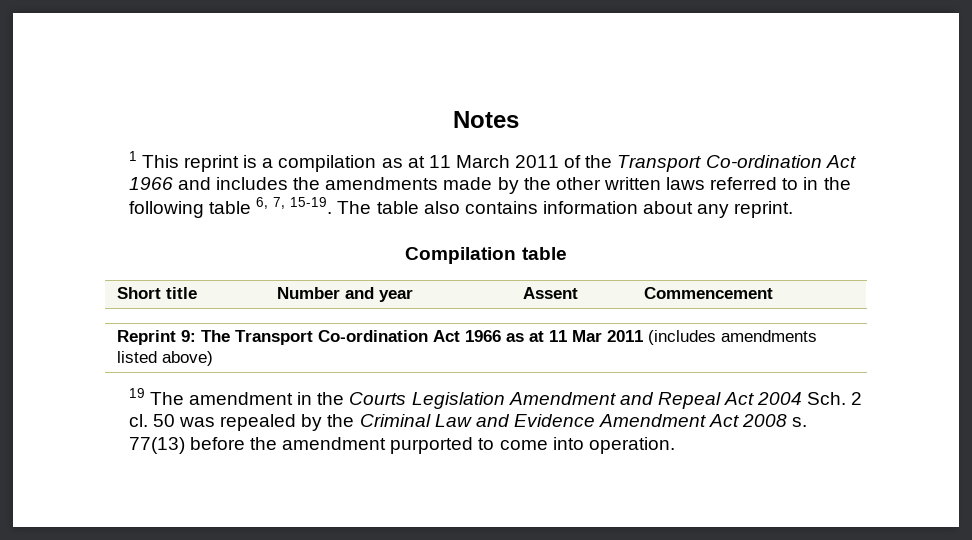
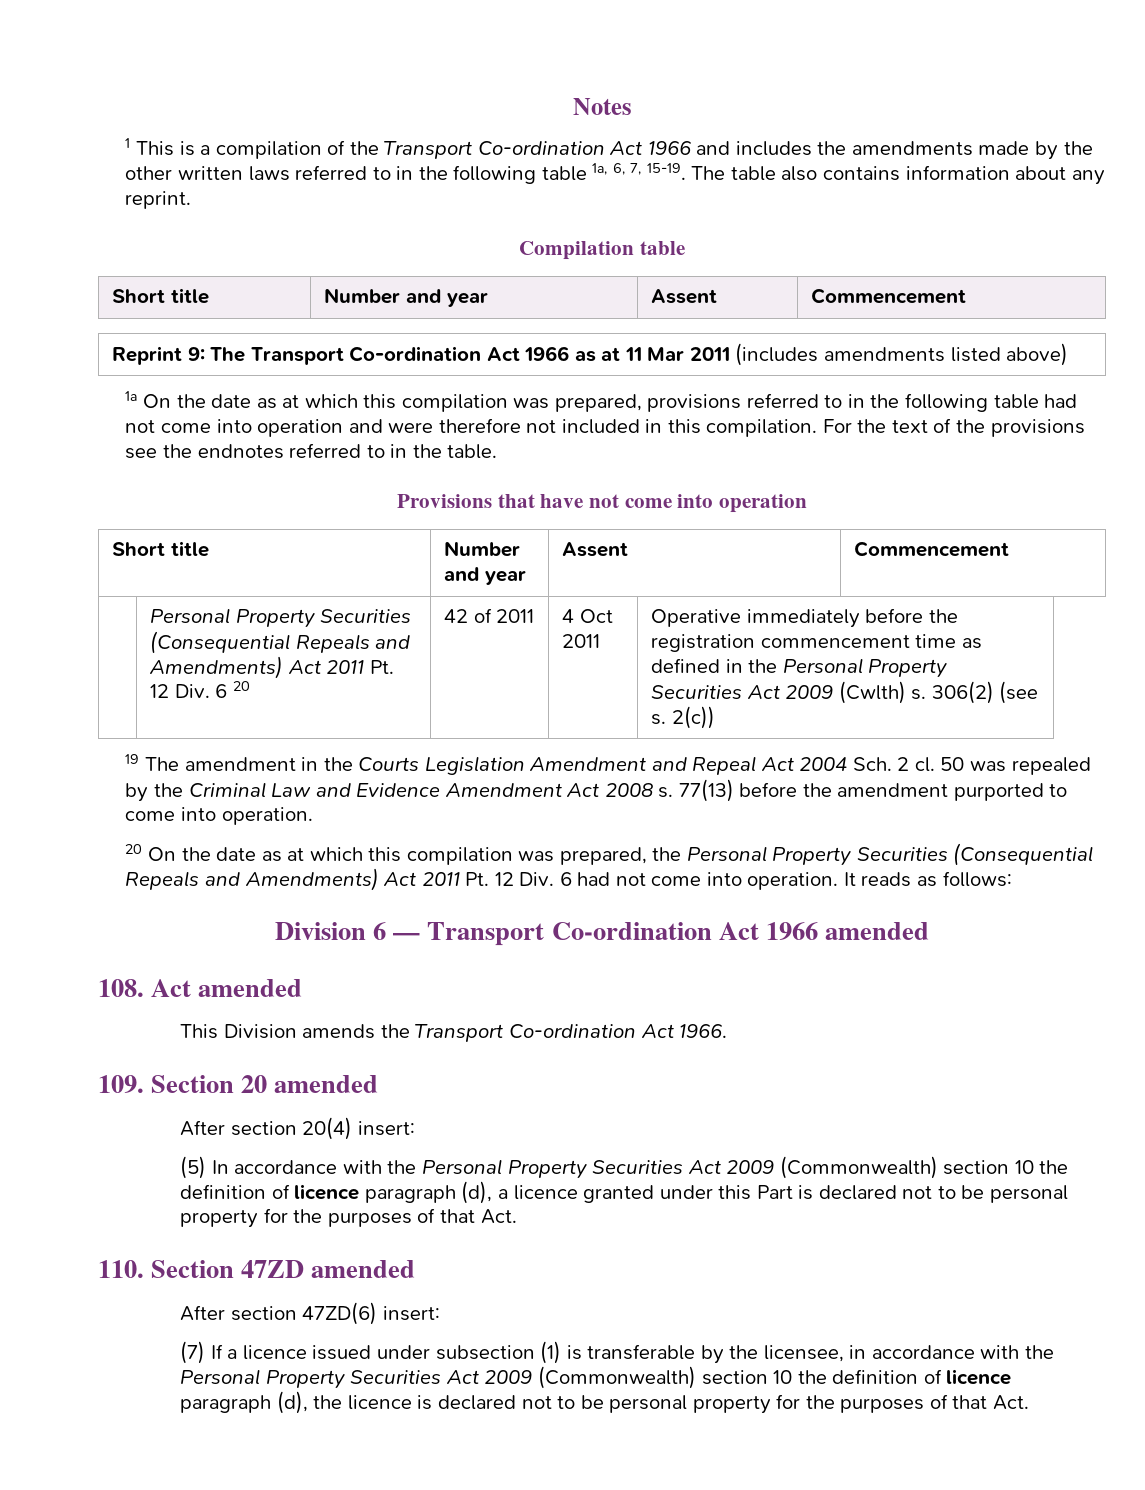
- 1 This reprint is a compilation as at 11 March 2011 of the Transport Co-ordination Act 1966 and includes the amendments made by the other written laws referred to in the following table 6, 7, 15-19.
+ 1 This is a compilation of the Transport Co-ordination Act 1966 and includes the amendments made by the other written laws referred to in the following table 1a, 6, 7, 15-19.
+ 1a On the date as at which this compilation was prepared, provisions referred to in the following table had not come into operation and were therefore not included in this compilation. For the text of the provisions see the endnotes referred to in the table.
+ Provisions that have not come into operation
+ Short title | Number and year | Assent | Commencement
+ | Personal Property Securities (Consequential Repeals and Amendments) Act 2011 Pt. 12 Div. 6 20 | 42 of 2011 | 4 Oct 2011 | Operative immediately before the registration commencement time as defined in the Personal Property Securities Act 2009 (Cwlth) s. 306(2) (see s. 2(c))
+ 20 On the date as at which this compilation was prepared, the Personal Property Securities (Consequential Repeals and Amendments) Act 2011 Pt. 12 Div. 6 had not come into operation. It reads as follows:
+ Division 6 — Transport Co-ordination Act 1966 amended
+ 108. Act amended
+ This Division amends the Transport Co-ordination Act 1966.
+ 109. Section 20 amended
+ After section 20(4) insert:
+ (5) In accordance with the Personal Property Securities Act 2009 (Commonwealth) section 10 the definition of licence paragraph (d), a licence granted under this Part is declared not to be personal property for the purposes of that Act.
+ 110. Section 47ZD amended
+ After section 47ZD(6) insert:
+ (7) If a licence issued under subsection (1) is transferable by the licensee, in accordance with the Personal Property Securities Act 2009 (Commonwealth) section 10 the definition of licence paragraph (d), the licence is declared not to be personal property for the purposes of that Act.

